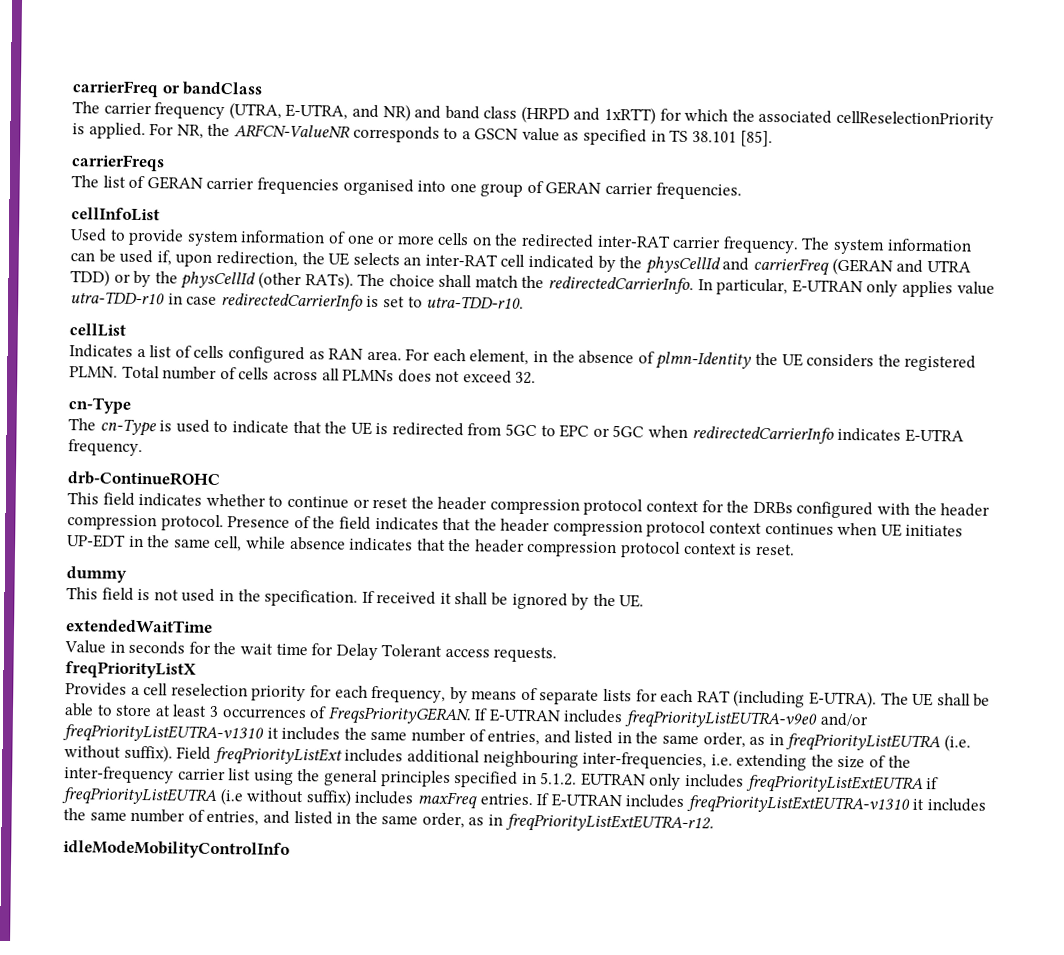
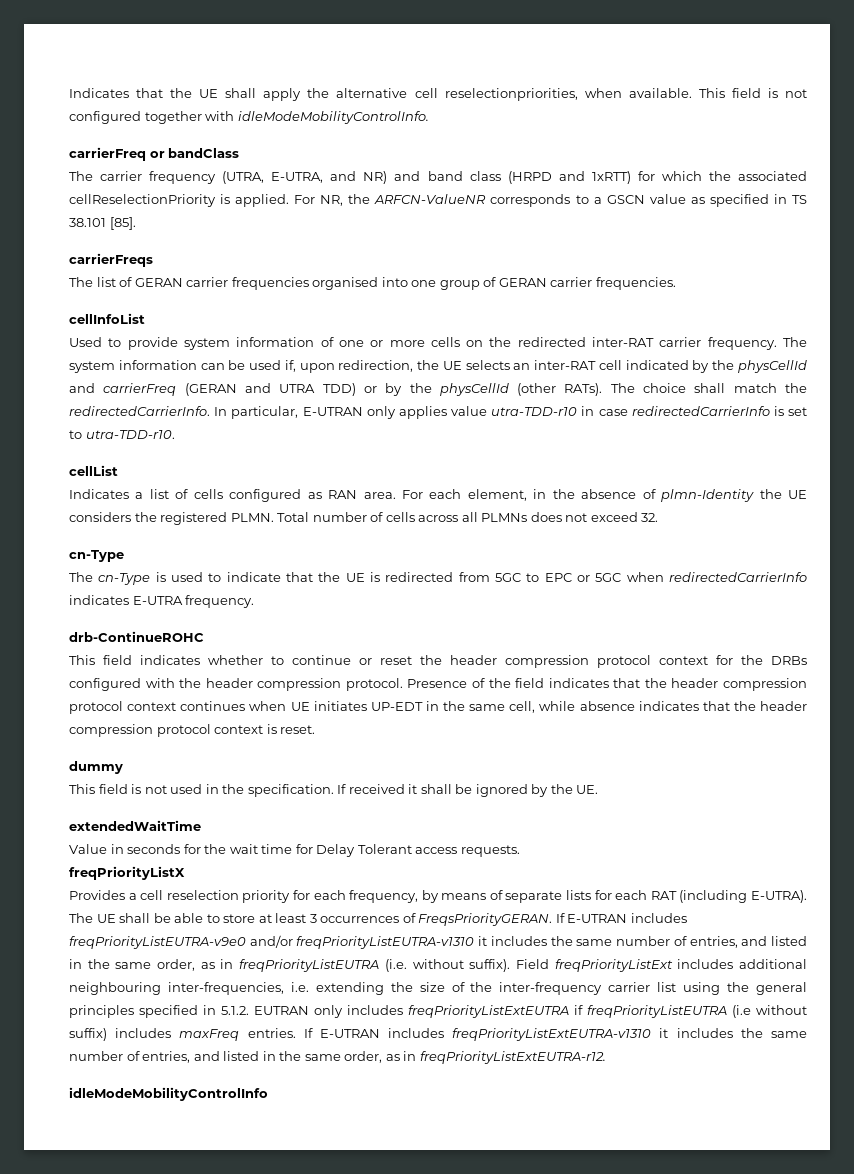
+ Indicates that the UE shall apply the alternative cell reselectionpriorities, when available. This field is not configured together with idleModeMobilityControlInfo.

